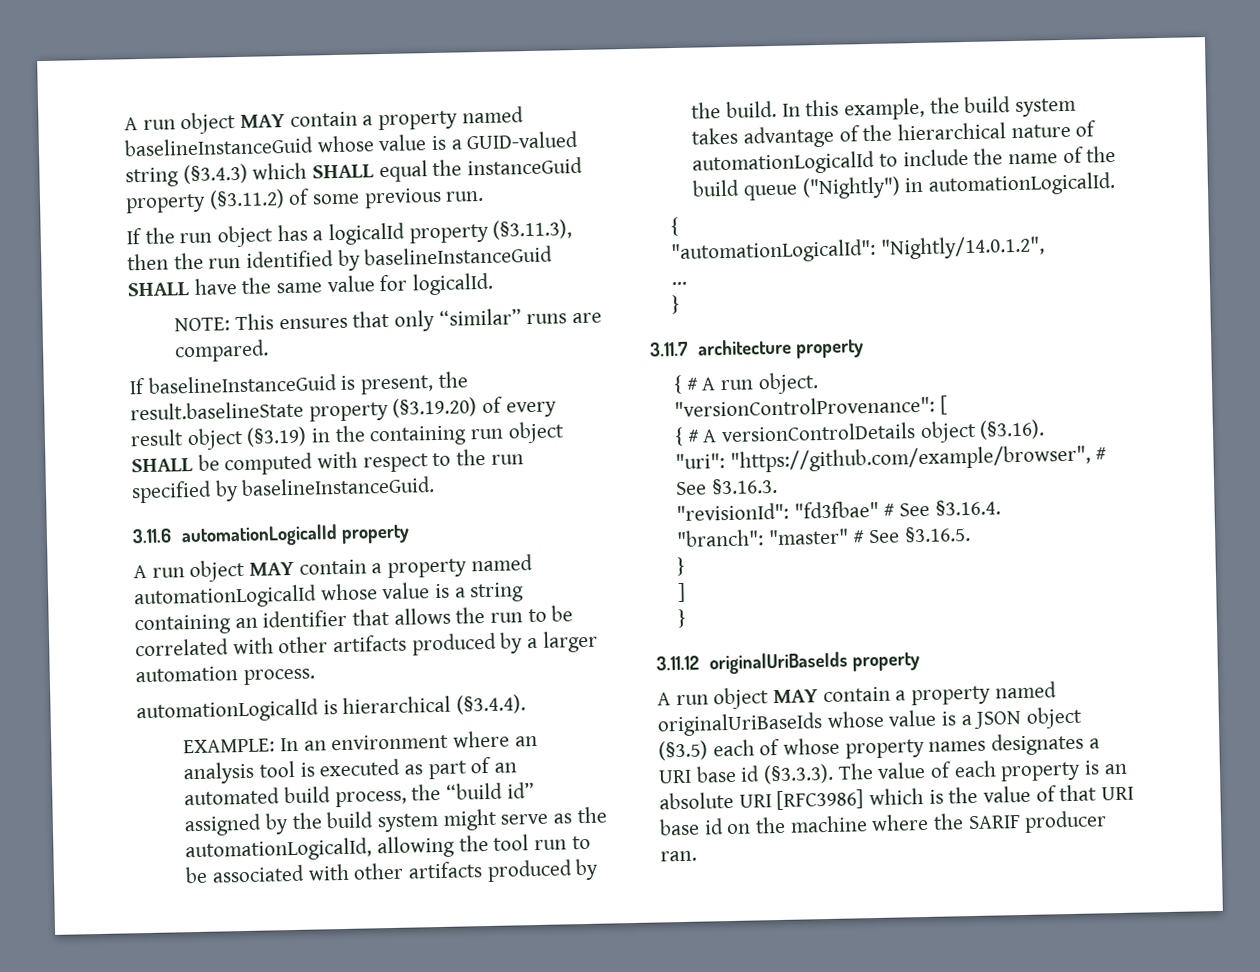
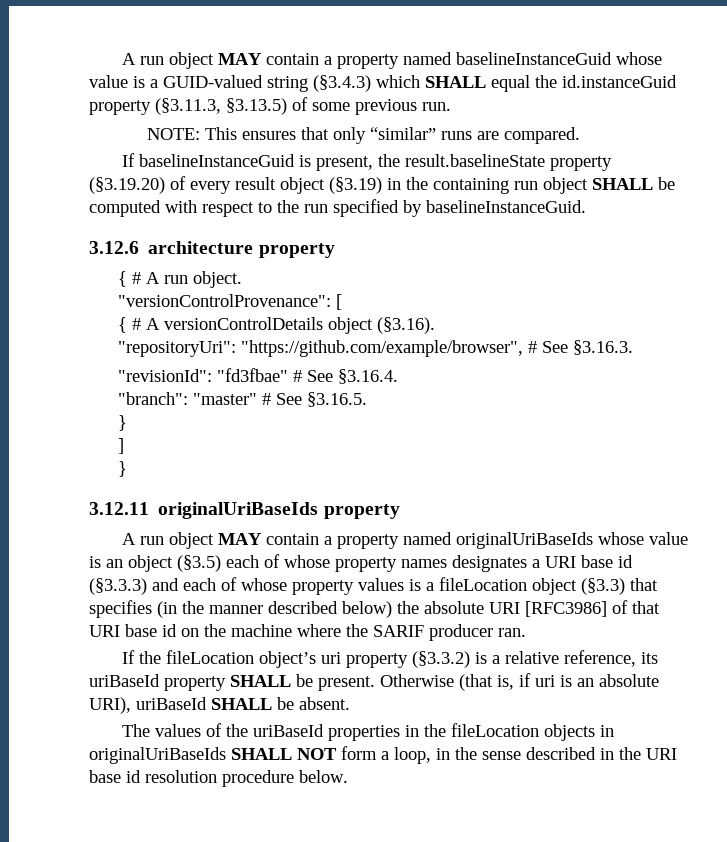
- A run object MAY contain a property named baselineInstanceGuid whose value is a GUID-valued string (§3.4.3) which SHALL equal the instanceGuid property (§3.11.2) of some previous run.
+ A run object MAY contain a property named baselineInstanceGuid whose value is a GUID-valued string (§3.4.3) which SHALL equal the id.instanceGuid property (§3.11.3, §3.13.5) of some previous run.
- If the run object has a logicalId property (§3.11.3), then the run identified by baselineInstanceGuid SHALL have the same value for logicalId.
- 3.11.6 automationLogicalId property
- A run object MAY contain a property named automationLogicalId whose value is a string containing an identifier that allows the run to be correlated with other artifacts produced by a larger automation process.
- automationLogicalId is hierarchical (§3.4.4).
- EXAMPLE: In an environment where an analysis tool is executed as part of an automated build process, the “build id” assigned by the build system might serve as the automationLogicalId, allowing the tool run to be associated with other artifacts produced by the build. In this example, the build system takes advantage of the hierarchical nature of automationLogicalId to include the name of the build queue ("Nightly") in automationLogicalId.
- {
- "automationLogicalId": "Nightly/14.0.1.2",
- ...
- }
- 3.11.7 architecture property
+ 3.12.6 architecture property
- "uri": "https://github.com/example/browser", # See §3.16.3.
+ "repositoryUri": "https://github.com/example/browser", # See §3.16.3.
- 3.11.12 originalUriBaseIds property
+ 3.12.11 originalUriBaseIds property
- A run object MAY contain a property named originalUriBaseIds whose value is a JSON object (§3.5) each of whose property names designates a URI base id (§3.3.3). The value of each property is an absolute URI [RFC3986] which is the value of that URI base id on the machine where the SARIF producer ran.
+ A run object MAY contain a property named originalUriBaseIds whose value is an object (§3.5) each of whose property names designates a URI base id (§3.3.3) and each of whose property values is a fileLocation object (§3.3) that specifies (in the manner described below) the absolute URI [RFC3986] of that URI base id on the machine where the SARIF producer ran.
+ If the fileLocation object’s uri property (§3.3.2) is a relative reference, its uriBaseId property SHALL be present. Otherwise (that is, if uri is an absolute URI), uriBaseId SHALL be absent.
+ The values of the uriBaseId properties in the fileLocation objects in originalUriBaseIds SHALL NOT form a loop, in the sense described in the URI base id resolution procedure below.

